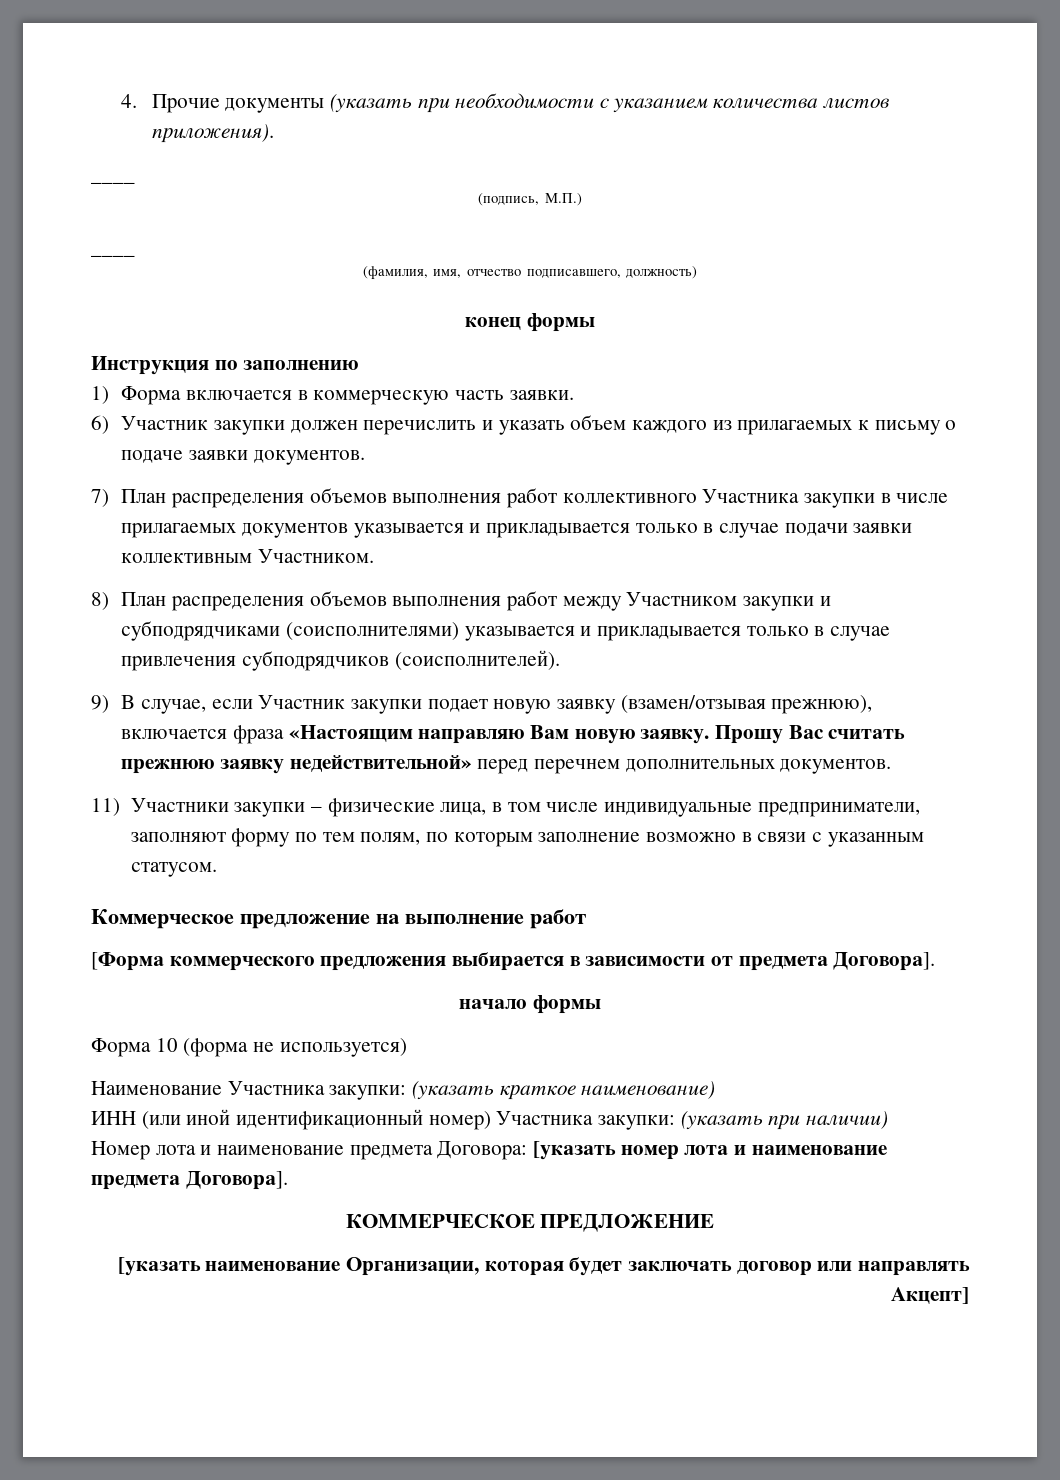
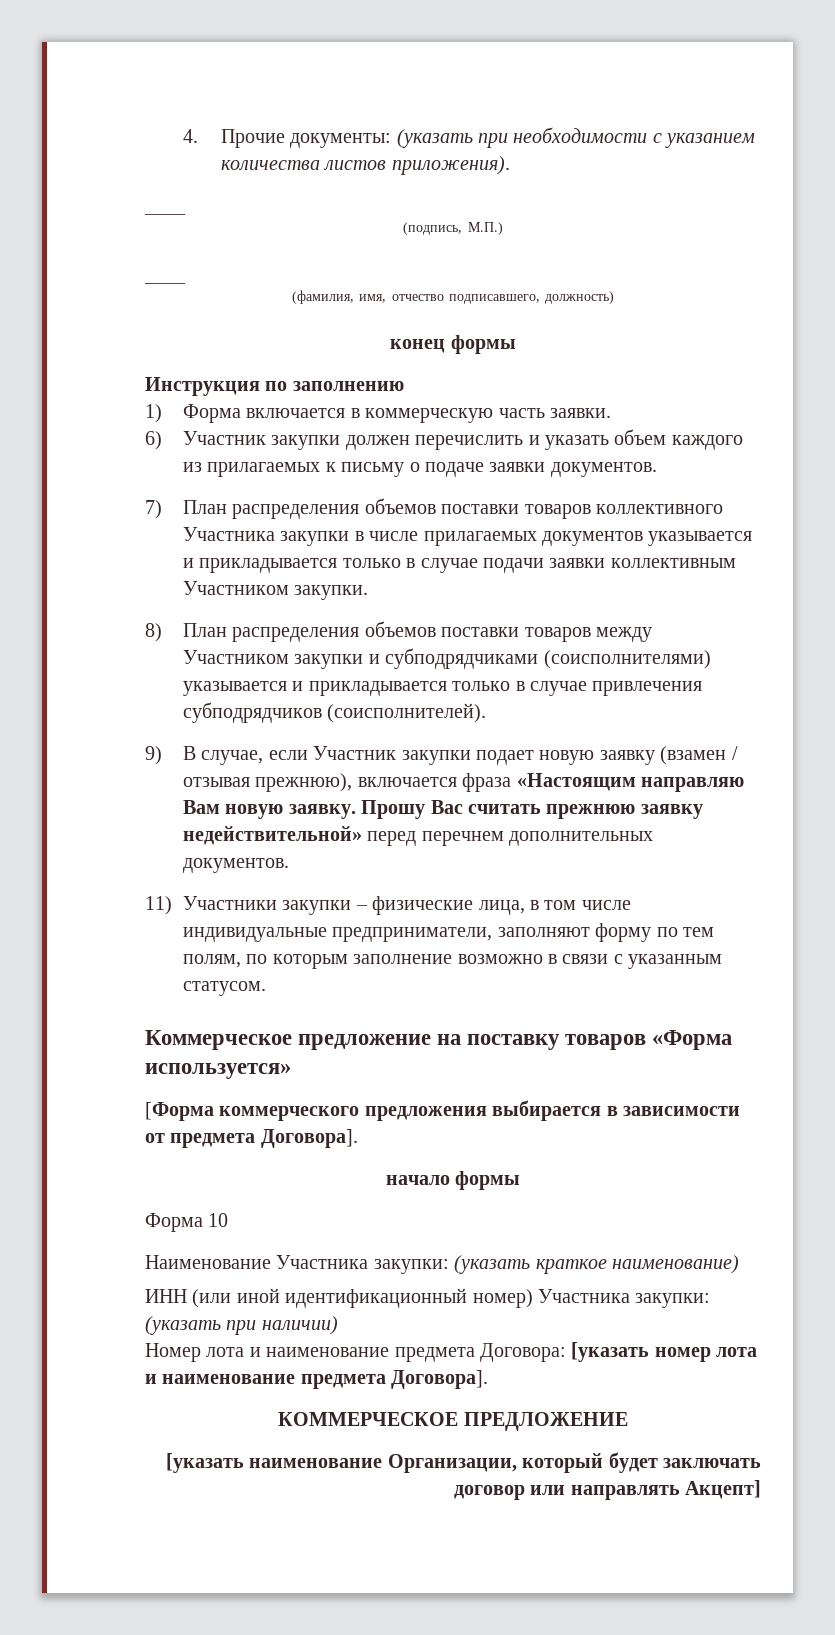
- 4. Прочие документы (указать при необходимости с указанием количества листов приложения).
+ 4. Прочие документы: (указать при необходимости с указанием количества листов приложения).
- 7) План распределения объемов выполнения работ коллективного Участника закупки в числе прилагаемых документов указывается и прикладывается только в случае подачи заявки коллективным Участником.
+ 7) План распределения объемов поставки товаров коллективного Участника закупки в числе прилагаемых документов указывается и прикладывается только в случае подачи заявки коллективным Участником закупки.
- 8) План распределения объемов выполнения работ между Участником закупки и субподрядчиками (соисполнителями) указывается и прикладывается только в случае привлечения субподрядчиков (соисполнителей).
+ 8) План распределения объемов поставки товаров между Участником закупки и субподрядчиками (соисполнителями) указывается и прикладывается только в случае привлечения субподрядчиков (соисполнителей).
- 9) В случае, если Участник закупки подает новую заявку (взамен/отзывая прежнюю), включается фраза «Настоящим направляю Вам новую заявку.
+ 9) В случае, если Участник закупки подает новую заявку (взамен / отзывая прежнюю), включается фраза «Настоящим направляю Вам новую заявку.
- Коммерческое предложение на выполнение работ
+ Коммерческое предложение на поставку товаров «Форма используется»
- Форма 10 (форма не используется)
+ Форма 10
- [указать наименование Организации, которая будет заключать договор или направлять Акцепт]
+ [указать наименование Организации, который будет заключать договор или направлять Акцепт]

